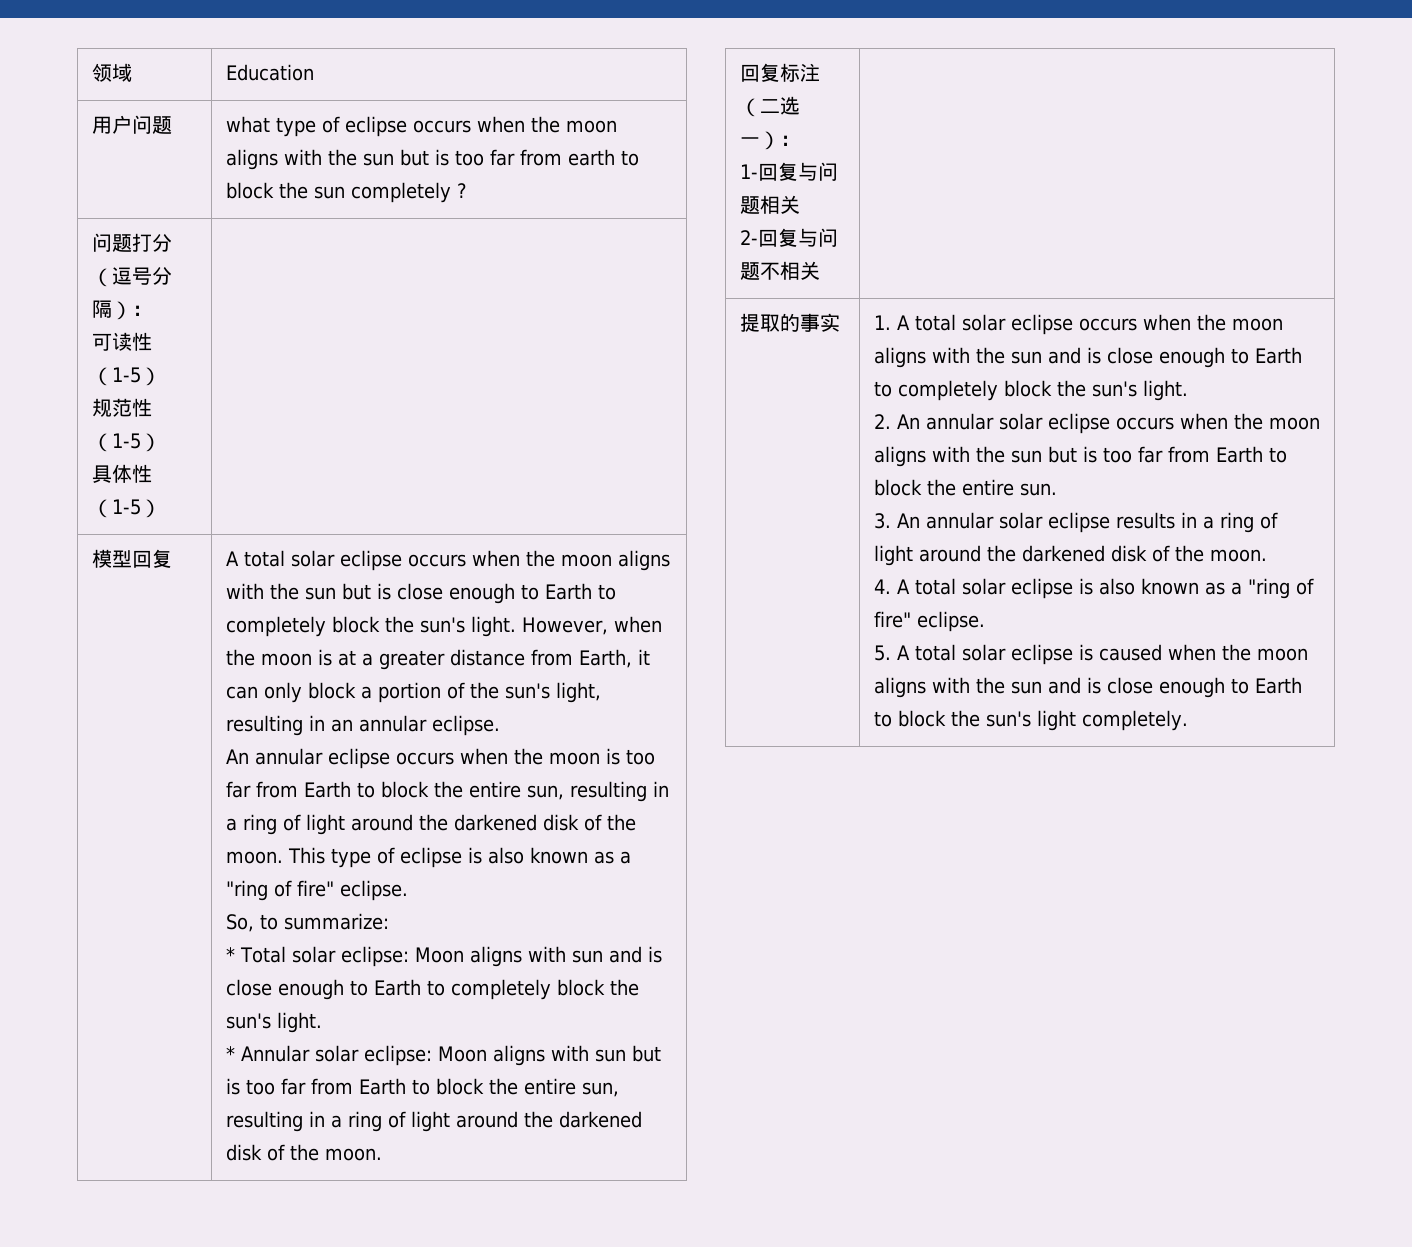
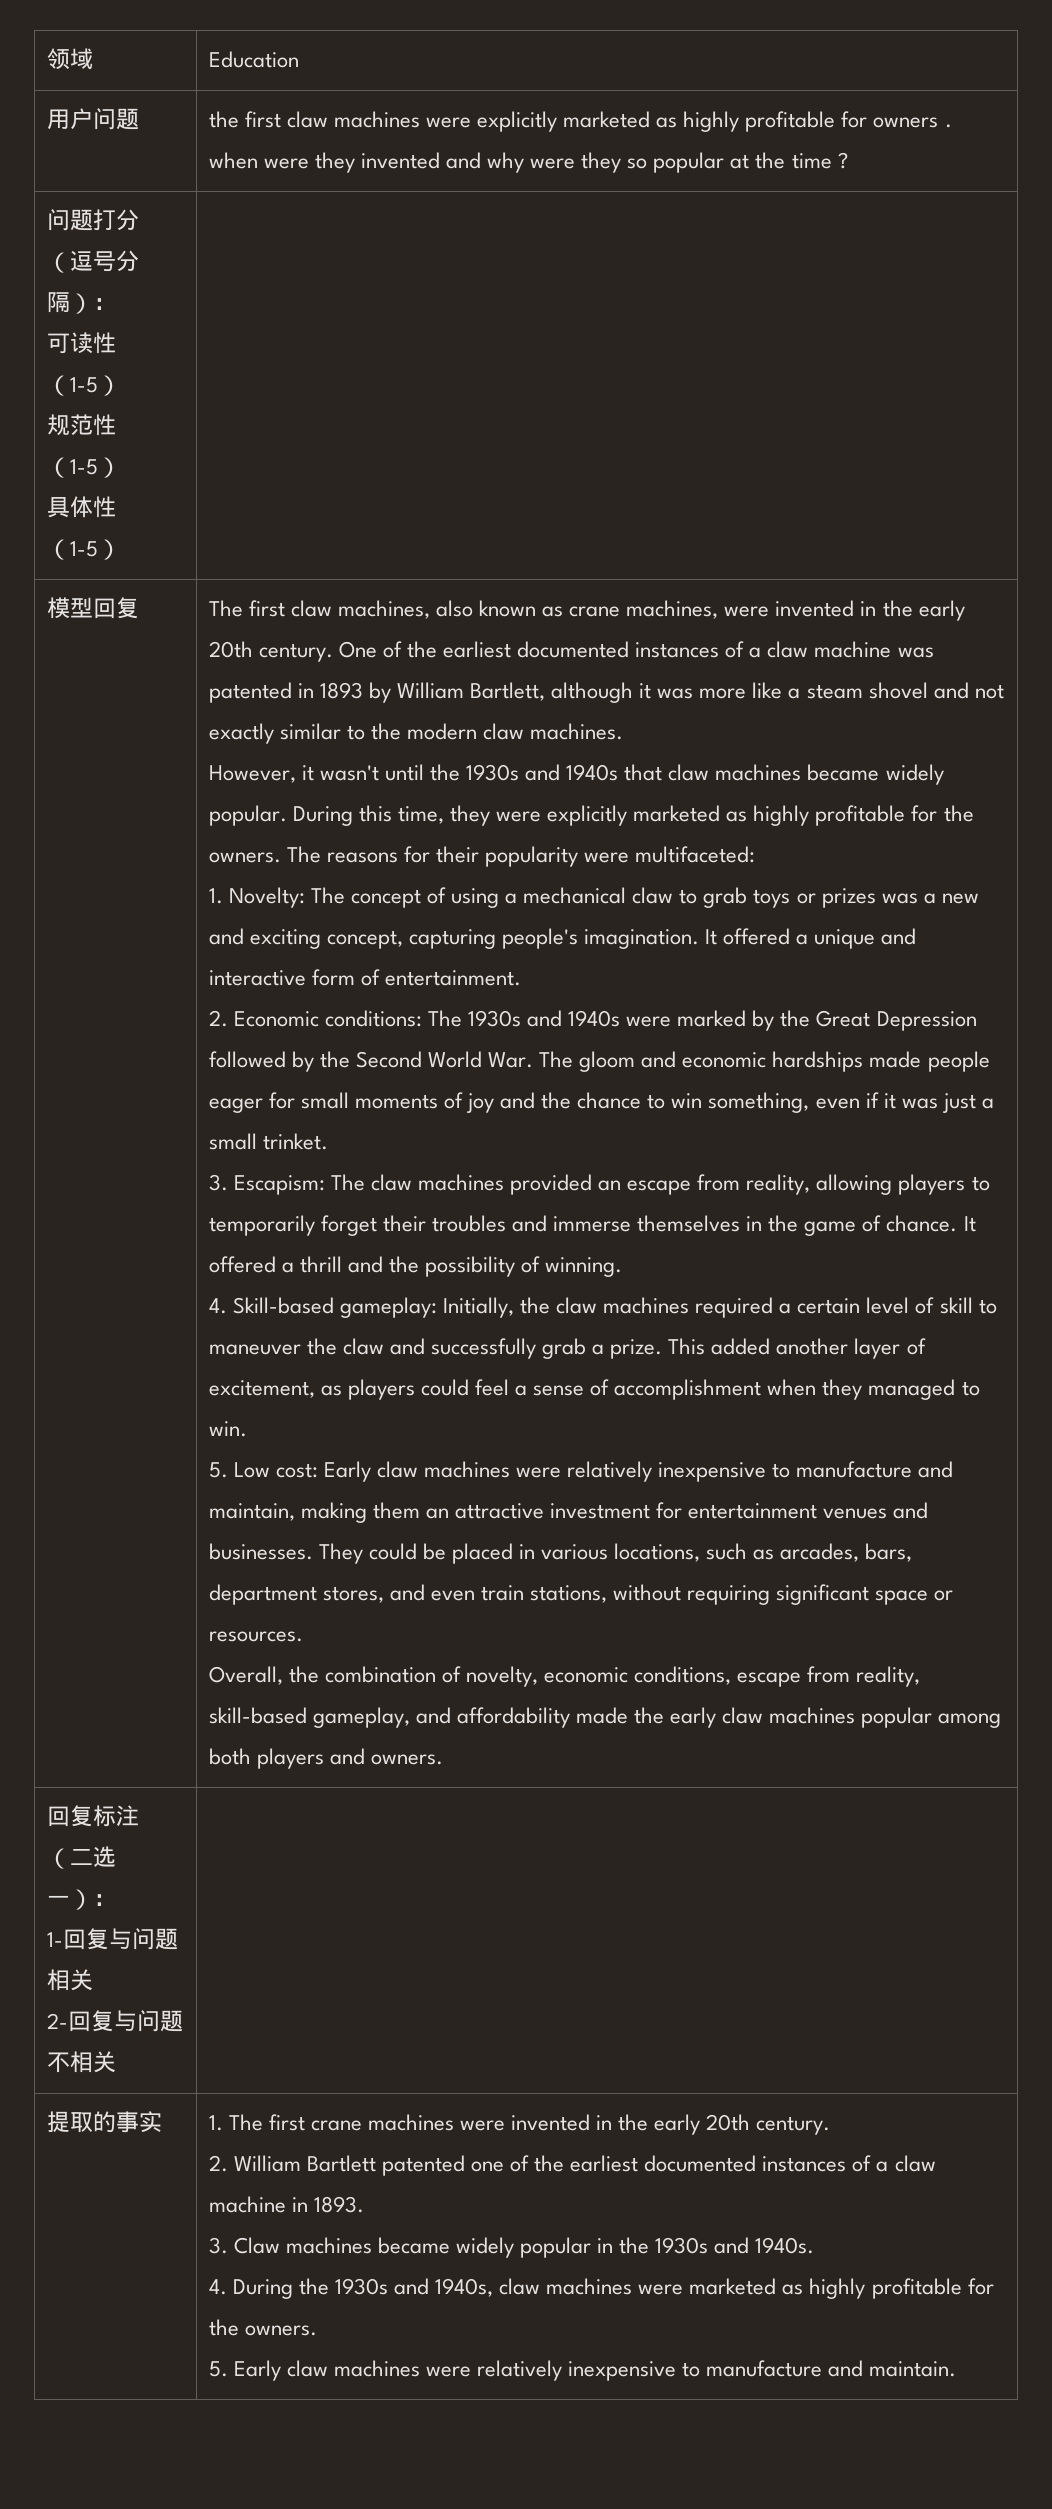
- 用户问题 | what type of eclipse occurs when the moon aligns with the sun but is too far from earth to block the sun completely ?
+ 用户问题 | the first claw machines were explicitly marketed as highly profitable for owners . when were they invented and why were they so popular at the time ?
- A total solar eclipse occurs when the moon aligns with the sun but is close enough to Earth to completely block the sun's light. However, when the moon is at a greater distance from Earth, it can only block a portion of the sun's light, resulting in an annular eclipse.
- An annular eclipse occurs when the moon is too far from Earth to block the entire sun, resulting in a ring of light around the darkened disk of the moon. This type of eclipse is also known as a "ring of fire" eclipse.
- So, to summarize:
- * Total solar eclipse: Moon aligns with sun and is close enough to Earth to completely block the sun's light.
- * Annular solar eclipse: Moon aligns with sun but is too far from Earth to block the entire sun, resulting in a ring of light around the darkened disk of the moon.
+ The first claw machines, also known as crane machines, were invented in the early 20th century. One of the earliest documented instances of a claw machine was patented in 1893 by William Bartlett, although it was more like a steam shovel and not exactly similar to the modern claw machines.
+ However, it wasn't until the 1930s and 1940s that claw machines became widely popular. During this time, they were explicitly marketed as highly profitable for the owners. The reasons for their popularity were multifaceted:
+ 1. Novelty: The concept of using a mechanical claw to grab toys or prizes was a new and exciting concept, capturing people's imagination. It offered a unique and interactive form of entertainment.
+ 2. Economic conditions: The 1930s and 1940s were marked by the Great Depression followed by the Second World War. The gloom and economic hardships made people eager for small moments of joy and the chance to win something, even if it was just a small trinket.
+ 3. Escapism: The claw machines provided an escape from reality, allowing players to temporarily forget their troubles and immerse themselves in the game of chance. It offered a thrill and the possibility of winning.
+ 4. Skill-based gameplay: Initially, the claw machines required a certain level of skill to maneuver the claw and successfully grab a prize. This added another layer of excitement, as players could feel a sense of accomplishment when they managed to win.
+ 5. Low cost: Early claw machines were relatively inexpensive to manufacture and maintain, making them an attractive investment for entertainment venues and businesses. They could be placed in various locations, such as arcades, bars, department stores, and even train stations, without requiring significant space or resources.
+ Overall, the combination of novelty, economic conditions, escape from reality, skill-based gameplay, and affordability made the early claw machines popular among both players and owners.
- 1. A total solar eclipse occurs when the moon aligns with the sun and is close enough to Earth to completely block the sun's light.
- 2. An annular solar eclipse occurs when the moon aligns with the sun but is too far from Earth to block the entire sun.
- 3. An annular solar eclipse results in a ring of light around the darkened disk of the moon.
- 4. A total solar eclipse is also known as a "ring of fire" eclipse.
- 5. A total solar eclipse is caused when the moon aligns with the sun and is close enough to Earth to block the sun's light completely.
+ 1. The first crane machines were invented in the early 20th century.
+ 2. William Bartlett patented one of the earliest documented instances of a claw machine in 1893.
+ 3. Claw machines became widely popular in the 1930s and 1940s.
+ 4. During the 1930s and 1940s, claw machines were marketed as highly profitable for the owners.
+ 5. Early claw machines were relatively inexpensive to manufacture and maintain.

